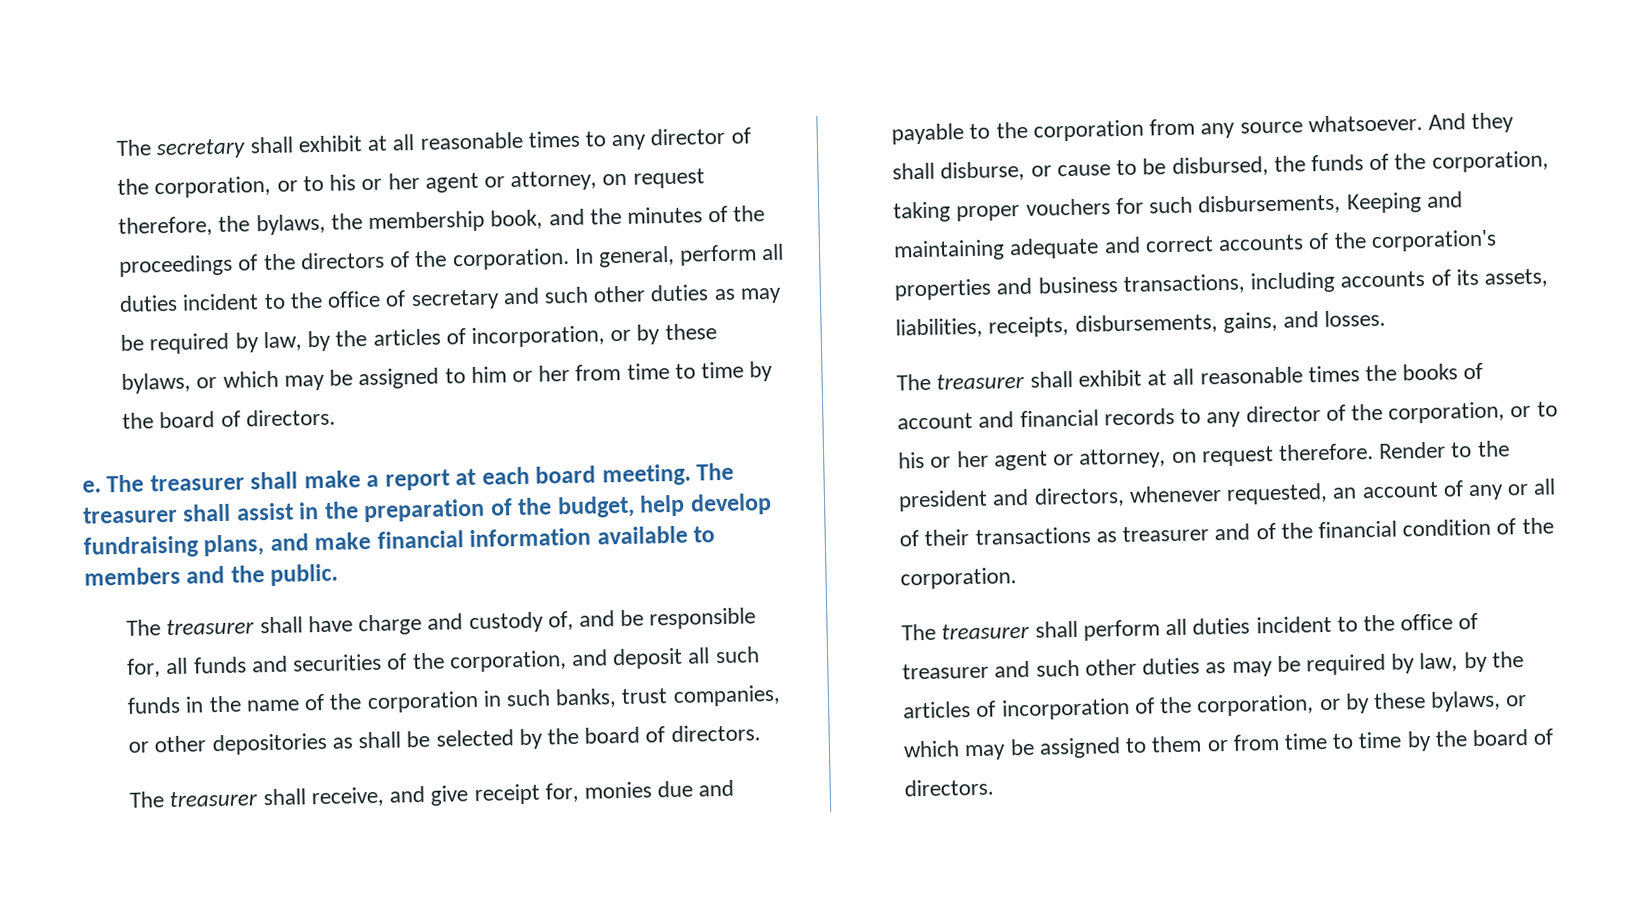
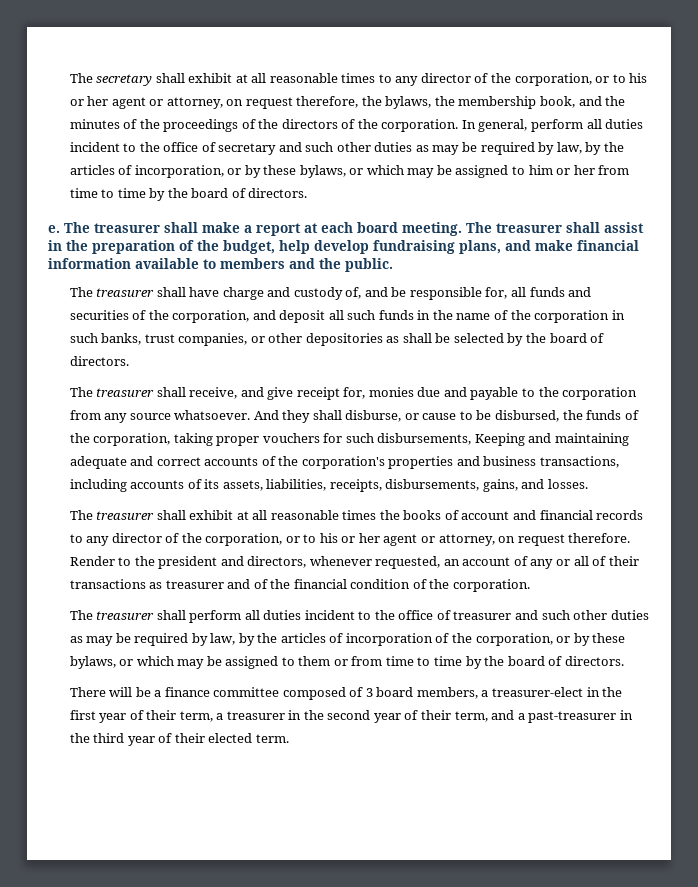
+ There will be a finance committee composed of 3 board members, a treasurer-elect in the first year of their term, a treasurer in the second year of their term, and a past-treasurer in the third year of their elected term.

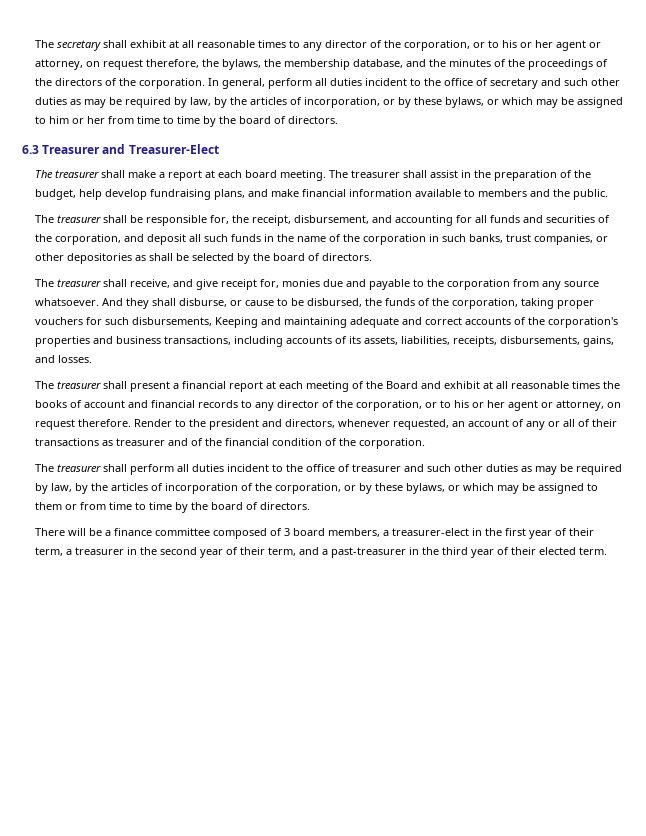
- The secretary shall exhibit at all reasonable times to any director of the corporation, or to his or her agent or attorney, on request therefore, the bylaws, the membership book, and the minutes of the proceedings of the directors of the corporation.
+ The secretary shall exhibit at all reasonable times to any director of the corporation, or to his or her agent or attorney, on request therefore, the bylaws, the membership database, and the minutes of the proceedings of the directors of the corporation.
- e. The treasurer shall make a report at each board meeting.
+ 6.3 Treasurer and Treasurer-Elect
+ The treasurer shall make a report at each board meeting.
- The treasurer shall have charge and custody of, and be responsible for, all funds and securities of the corporation, and deposit all such funds in the name of the corporation in such banks, trust companies, or other depositories as shall be selected by the board of directors.
+ The treasurer shall be responsible for, the receipt, disbursement, and accounting for all funds and securities of the corporation, and deposit all such funds in the name of the corporation in such banks, trust companies, or other depositories as shall be selected by the board of directors.
- The treasurer shall exhibit at all reasonable times the books of account and financial records to any director of the corporation, or to his or her agent or attorney, on request therefore.
+ The treasurer shall present a financial report at each meeting of the Board and exhibit at all reasonable times the books of account and financial records to any director of the corporation, or to his or her agent or attorney, on request therefore.

